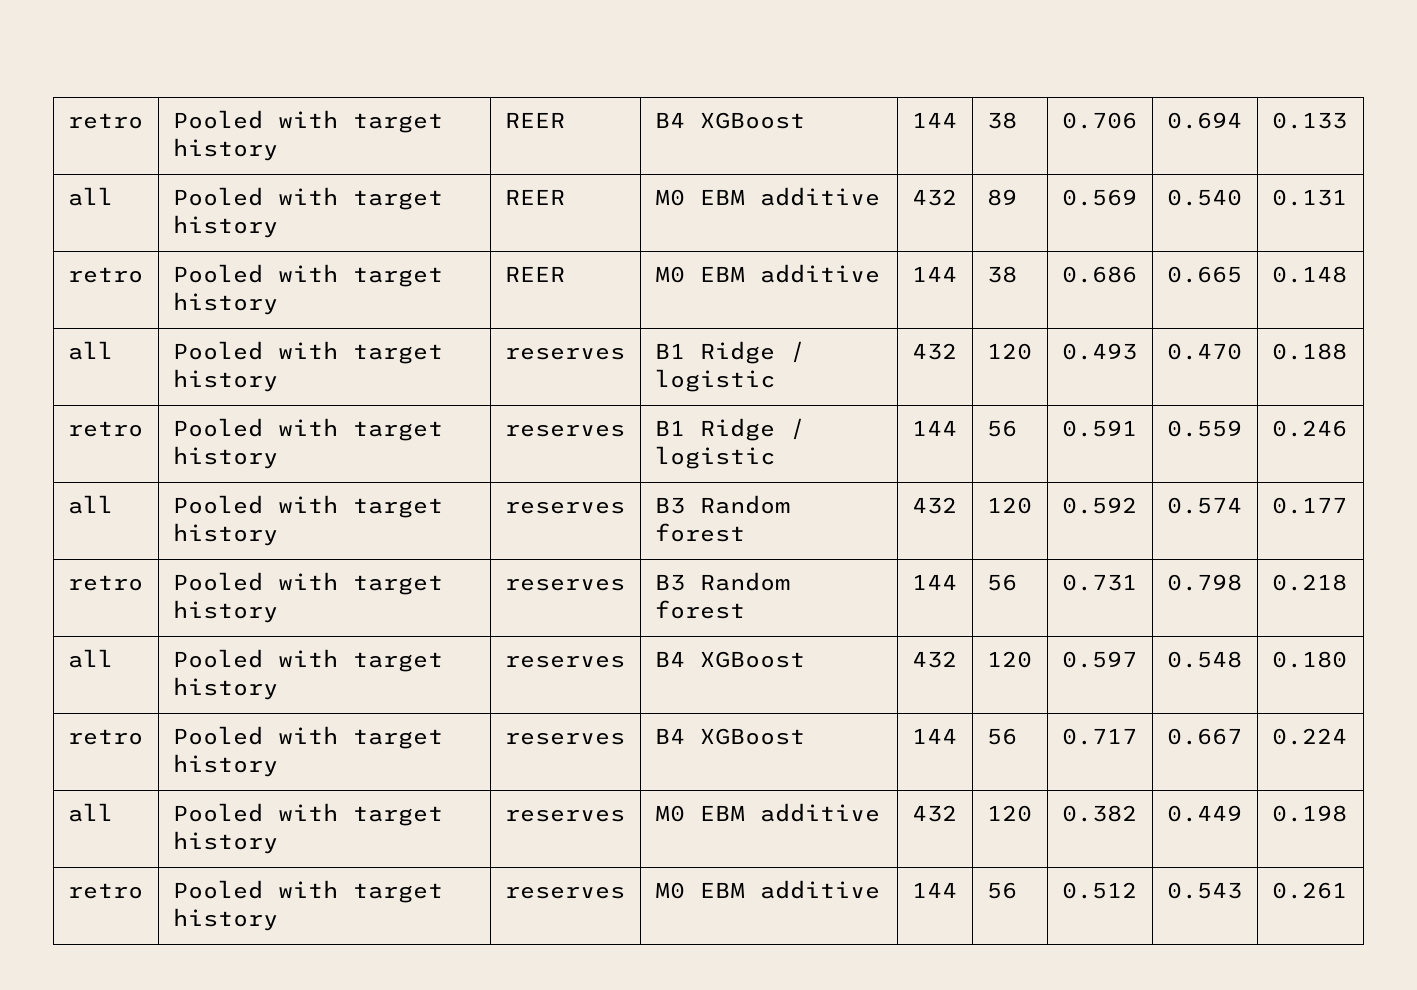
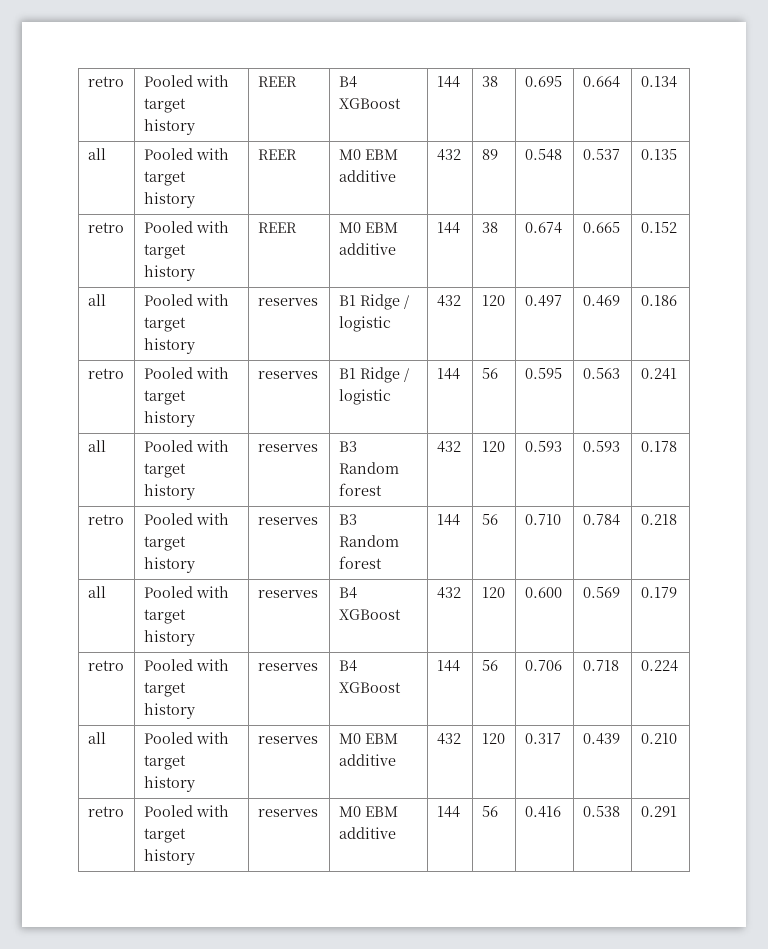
- retro | Pooled with target history | REER | B4 XGBoost | 144 | 38 | 0.706 | 0.694 | 0.133
+ retro | Pooled with target history | REER | B4 XGBoost | 144 | 38 | 0.695 | 0.664 | 0.134
- all | Pooled with target history | REER | M0 EBM additive | 432 | 89 | 0.569 | 0.540 | 0.131
+ all | Pooled with target history | REER | M0 EBM additive | 432 | 89 | 0.548 | 0.537 | 0.135
- retro | Pooled with target history | REER | M0 EBM additive | 144 | 38 | 0.686 | 0.665 | 0.148
+ retro | Pooled with target history | REER | M0 EBM additive | 144 | 38 | 0.674 | 0.665 | 0.152
- all | Pooled with target history | reserves | B1 Ridge / logistic | 432 | 120 | 0.493 | 0.470 | 0.188
+ all | Pooled with target history | reserves | B1 Ridge / logistic | 432 | 120 | 0.497 | 0.469 | 0.186
- retro | Pooled with target history | reserves | B1 Ridge / logistic | 144 | 56 | 0.591 | 0.559 | 0.246
+ retro | Pooled with target history | reserves | B1 Ridge / logistic | 144 | 56 | 0.595 | 0.563 | 0.241
- all | Pooled with target history | reserves | B3 Random forest | 432 | 120 | 0.592 | 0.574 | 0.177
+ all | Pooled with target history | reserves | B3 Random forest | 432 | 120 | 0.593 | 0.593 | 0.178
- retro | Pooled with target history | reserves | B3 Random forest | 144 | 56 | 0.731 | 0.798 | 0.218
+ retro | Pooled with target history | reserves | B3 Random forest | 144 | 56 | 0.710 | 0.784 | 0.218
- all | Pooled with target history | reserves | B4 XGBoost | 432 | 120 | 0.597 | 0.548 | 0.180
+ all | Pooled with target history | reserves | B4 XGBoost | 432 | 120 | 0.600 | 0.569 | 0.179
- retro | Pooled with target history | reserves | B4 XGBoost | 144 | 56 | 0.717 | 0.667 | 0.224
+ retro | Pooled with target history | reserves | B4 XGBoost | 144 | 56 | 0.706 | 0.718 | 0.224
- all | Pooled with target history | reserves | M0 EBM additive | 432 | 120 | 0.382 | 0.449 | 0.198
+ all | Pooled with target history | reserves | M0 EBM additive | 432 | 120 | 0.317 | 0.439 | 0.210
- retro | Pooled with target history | reserves | M0 EBM additive | 144 | 56 | 0.512 | 0.543 | 0.261
+ retro | Pooled with target history | reserves | M0 EBM additive | 144 | 56 | 0.416 | 0.538 | 0.291

